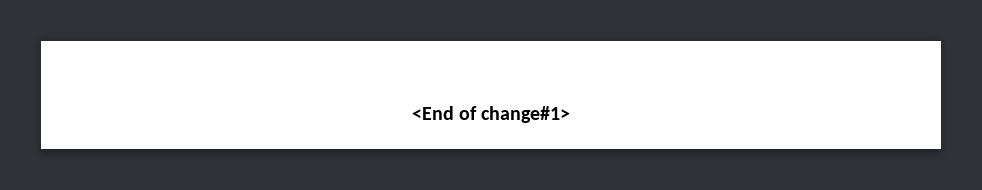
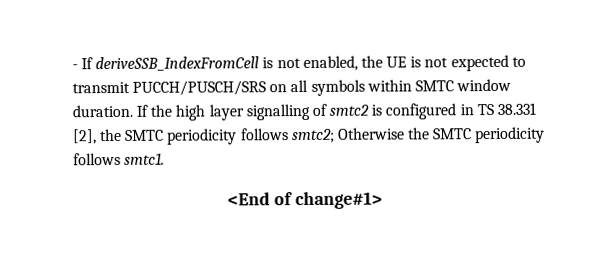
+ - If deriveSSB_IndexFromCell is not enabled, the UE is not expected to transmit PUCCH/PUSCH/SRS on all symbols within SMTC window duration. If the high layer signalling of smtc2 is configured in TS 38.331 [2], the SMTC periodicity follows smtc2; Otherwise the SMTC periodicity follows smtc1.

